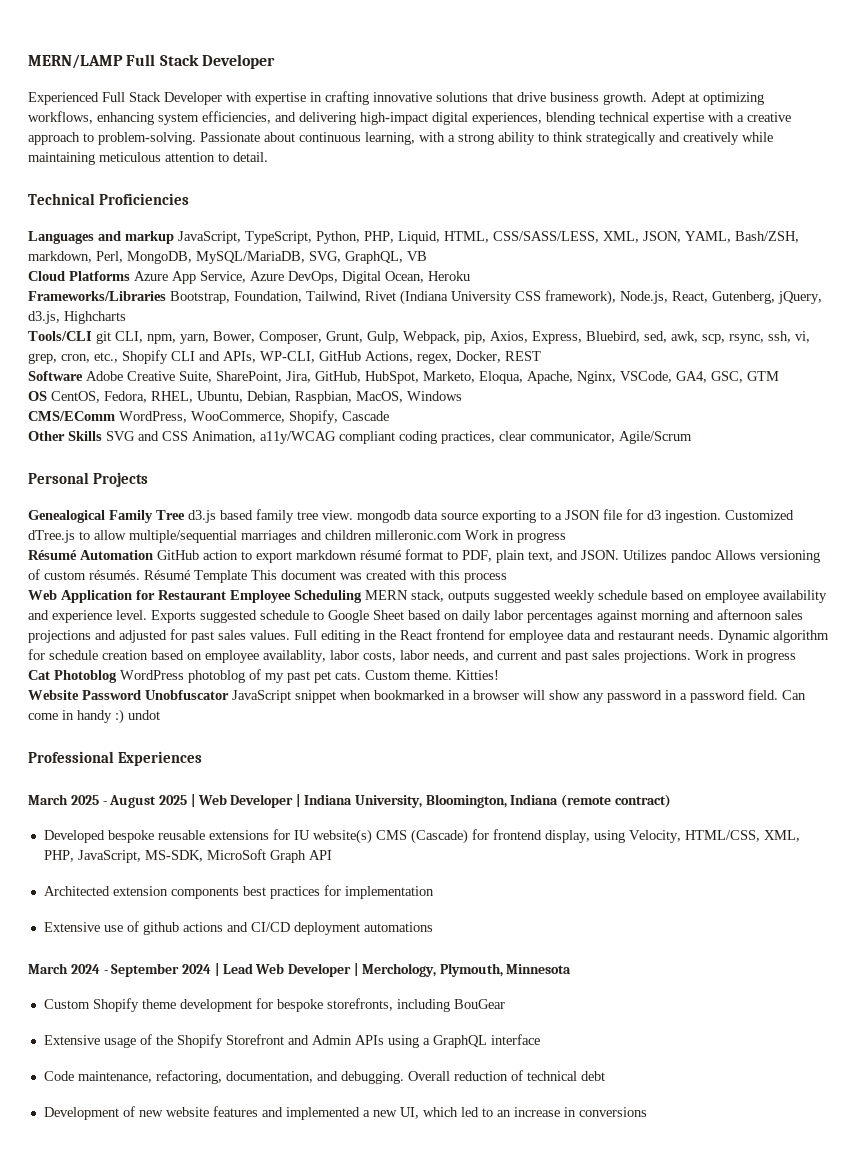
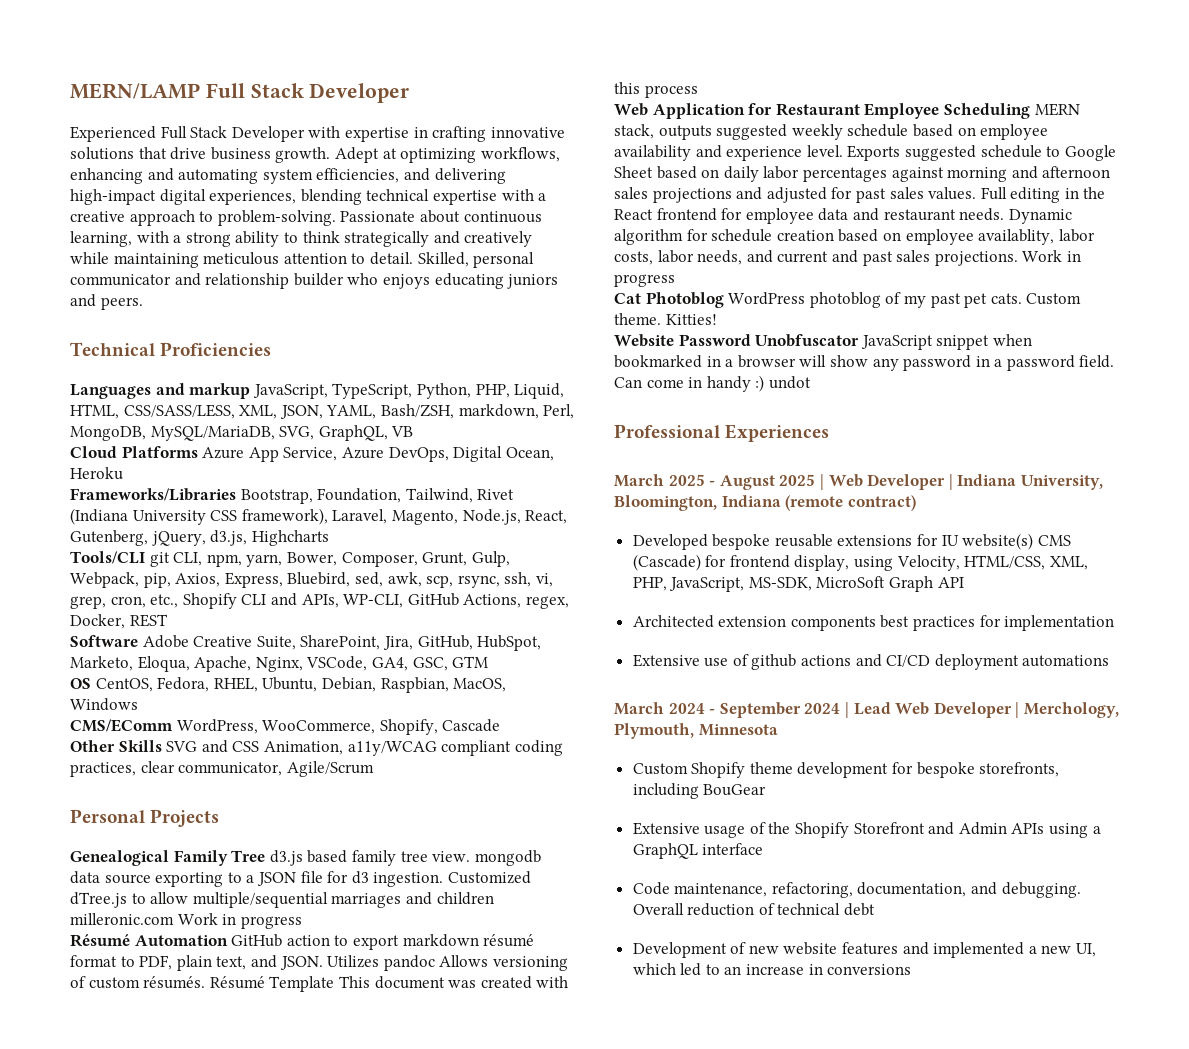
- Adept at optimizing workflows, enhancing system efficiencies, and delivering high-impact digital experiences, blending technical expertise with a creative approach to problem-solving.
+ Adept at optimizing workflows, enhancing and automating system efficiencies, and delivering high-impact digital experiences, blending technical expertise with a creative approach to problem-solving.
+ Skilled, personal communicator and relationship builder who enjoys educating juniors and peers.
- Frameworks/Libraries Bootstrap, Foundation, Tailwind, Rivet (Indiana University CSS framework), Node.js, React, Gutenberg, jQuery, d3.js, Highcharts
+ Frameworks/Libraries Bootstrap, Foundation, Tailwind, Rivet (Indiana University CSS framework), Laravel, Magento, Node.js, React, Gutenberg, jQuery, d3.js, Highcharts

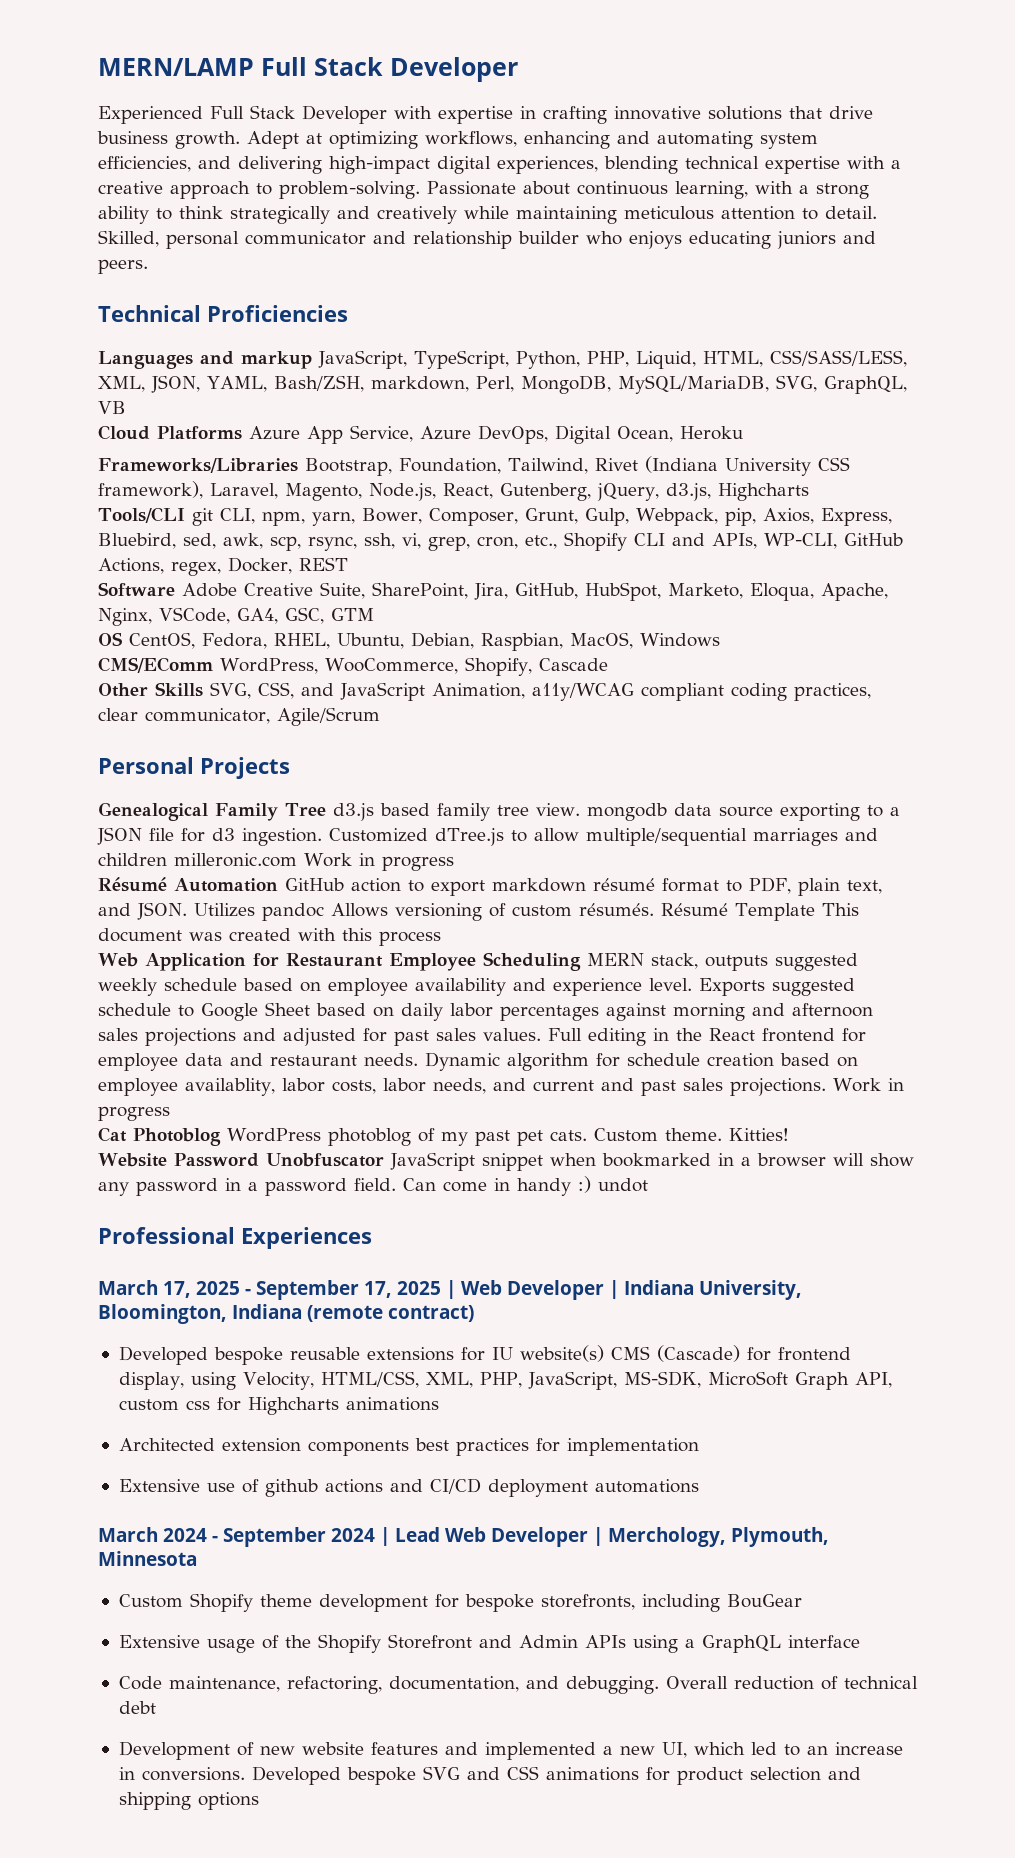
- Other Skills SVG and CSS Animation, a11y/WCAG compliant coding practices, clear communicator, Agile/Scrum
+ Other Skills SVG, CSS, and JavaScript Animation, a11y/WCAG compliant coding practices, clear communicator, Agile/Scrum
- March 2025 - August 2025 | Web Developer | Indiana University, Bloomington, Indiana (remote contract)
+ March 17, 2025 - September 17, 2025 | Web Developer | Indiana University, Bloomington, Indiana (remote contract)
- Developed bespoke reusable extensions for IU website(s) CMS (Cascade) for frontend display, using Velocity, HTML/CSS, XML, PHP, JavaScript, MS-SDK, MicroSoft Graph API
+ Developed bespoke reusable extensions for IU website(s) CMS (Cascade) for frontend display, using Velocity, HTML/CSS, XML, PHP, JavaScript, MS-SDK, MicroSoft Graph API, custom css for Highcharts animations
- Development of new website features and implemented a new UI, which led to an increase in conversions
+ Development of new website features and implemented a new UI, which led to an increase in conversions. Developed bespoke SVG and CSS animations for product selection and shipping options

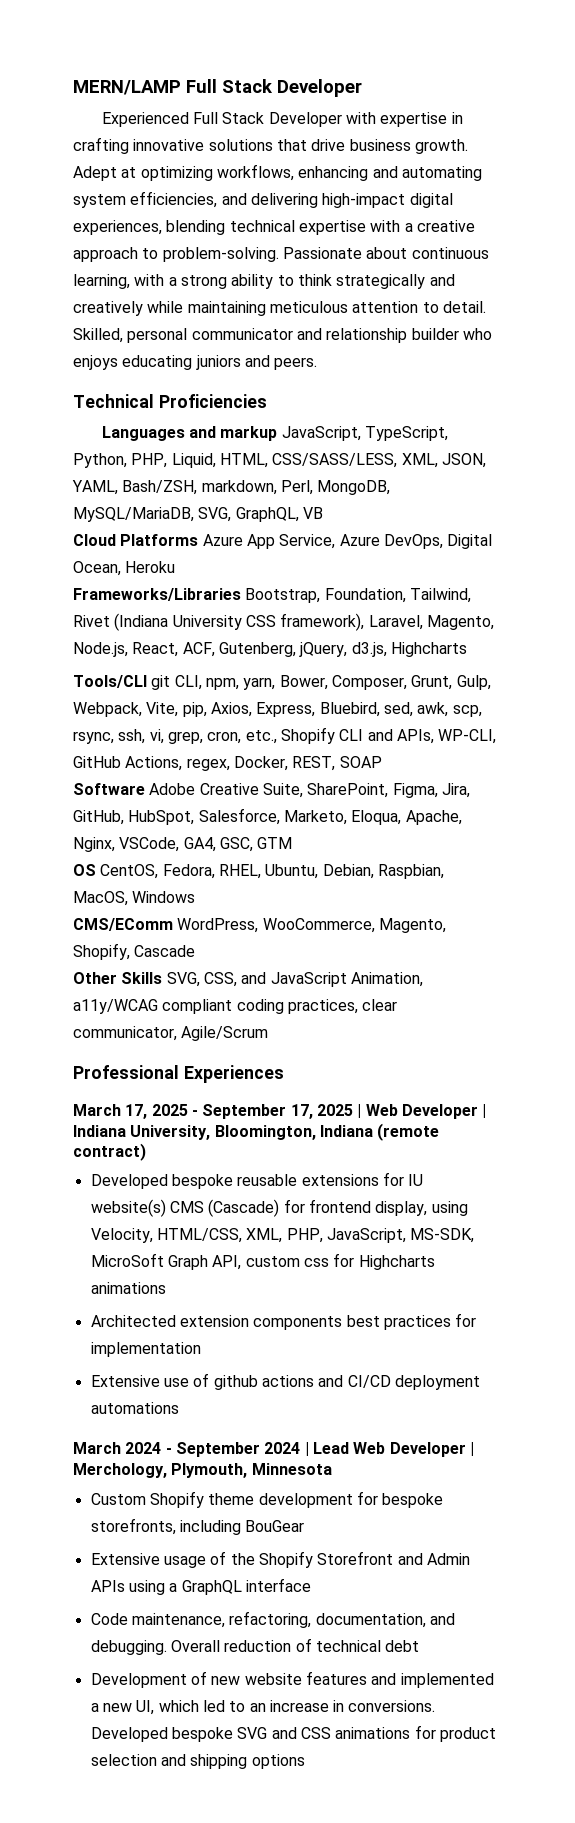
- Frameworks/Libraries Bootstrap, Foundation, Tailwind, Rivet (Indiana University CSS framework), Laravel, Magento, Node.js, React, Gutenberg, jQuery, d3.js, Highcharts
+ Frameworks/Libraries Bootstrap, Foundation, Tailwind, Rivet (Indiana University CSS framework), Laravel, Magento, Node.js, React, ACF, Gutenberg, jQuery, d3.js, Highcharts
- Tools/CLI git CLI, npm, yarn, Bower, Composer, Grunt, Gulp, Webpack, pip, Axios, Express, Bluebird, sed, awk, scp, rsync, ssh, vi, grep, cron, etc., Shopify CLI and APIs, WP-CLI, GitHub Actions, regex, Docker, REST
+ Tools/CLI git CLI, npm, yarn, Bower, Composer, Grunt, Gulp, Webpack, Vite, pip, Axios, Express, Bluebird, sed, awk, scp, rsync, ssh, vi, grep, cron, etc., Shopify CLI and APIs, WP-CLI, GitHub Actions, regex, Docker, REST, SOAP
- Software Adobe Creative Suite, SharePoint, Jira, GitHub, HubSpot, Marketo, Eloqua, Apache, Nginx, VSCode, GA4, GSC, GTM
+ Software Adobe Creative Suite, SharePoint, Figma, Jira, GitHub, HubSpot, Salesforce, Marketo, Eloqua, Apache, Nginx, VSCode, GA4, GSC, GTM
- CMS/EComm WordPress, WooCommerce, Shopify, Cascade
+ CMS/EComm WordPress, WooCommerce, Magento, Shopify, Cascade
- Personal Projects
- Genealogical Family Tree d3.js based family tree view. mongodb data source exporting to a JSON file for d3 ingestion. Customized dTree.js to allow multiple/sequential marriages and children milleronic.com Work in progress
- Résumé Automation GitHub action to export markdown résumé format to PDF, plain text, and JSON. Utilizes pandoc Allows versioning of custom résumés. Résumé Template This document was created with this process
- Web Application for Restaurant Employee Scheduling MERN stack, outputs suggested weekly schedule based on employee availability and experience level. Exports suggested schedule to Google Sheet based on daily labor percentages against morning and afternoon sales projections and adjusted for past sales values. Full editing in the React frontend for employee data and restaurant needs. Dynamic algorithm for schedule creation based on employee availablity, labor costs, labor needs, and current and past sales projections. Work in progress
- Cat Photoblog WordPress photoblog of my past pet cats. Custom theme. Kitties!
- Website Password Unobfuscator JavaScript snippet when bookmarked in a browser will show any password in a password field. Can come in handy :) undot

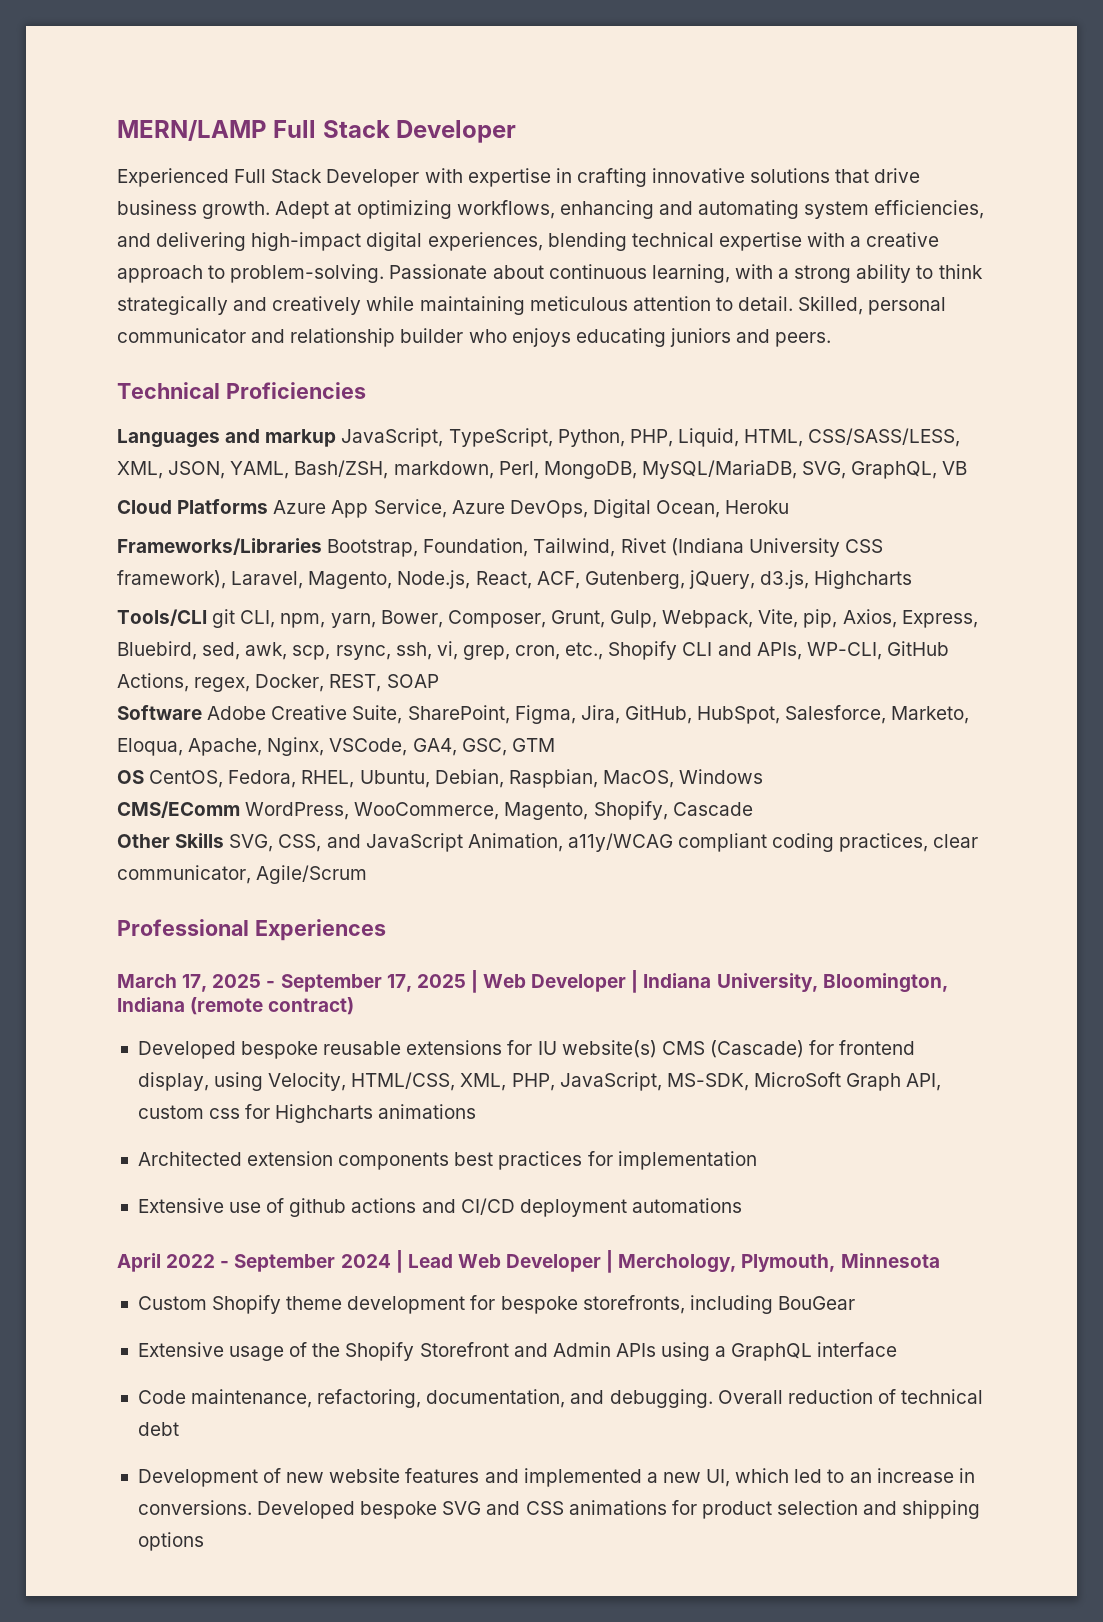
- March 2024 - September 2024 | Lead Web Developer | Merchology, Plymouth, Minnesota
+ April 2022 - September 2024 | Lead Web Developer | Merchology, Plymouth, Minnesota

